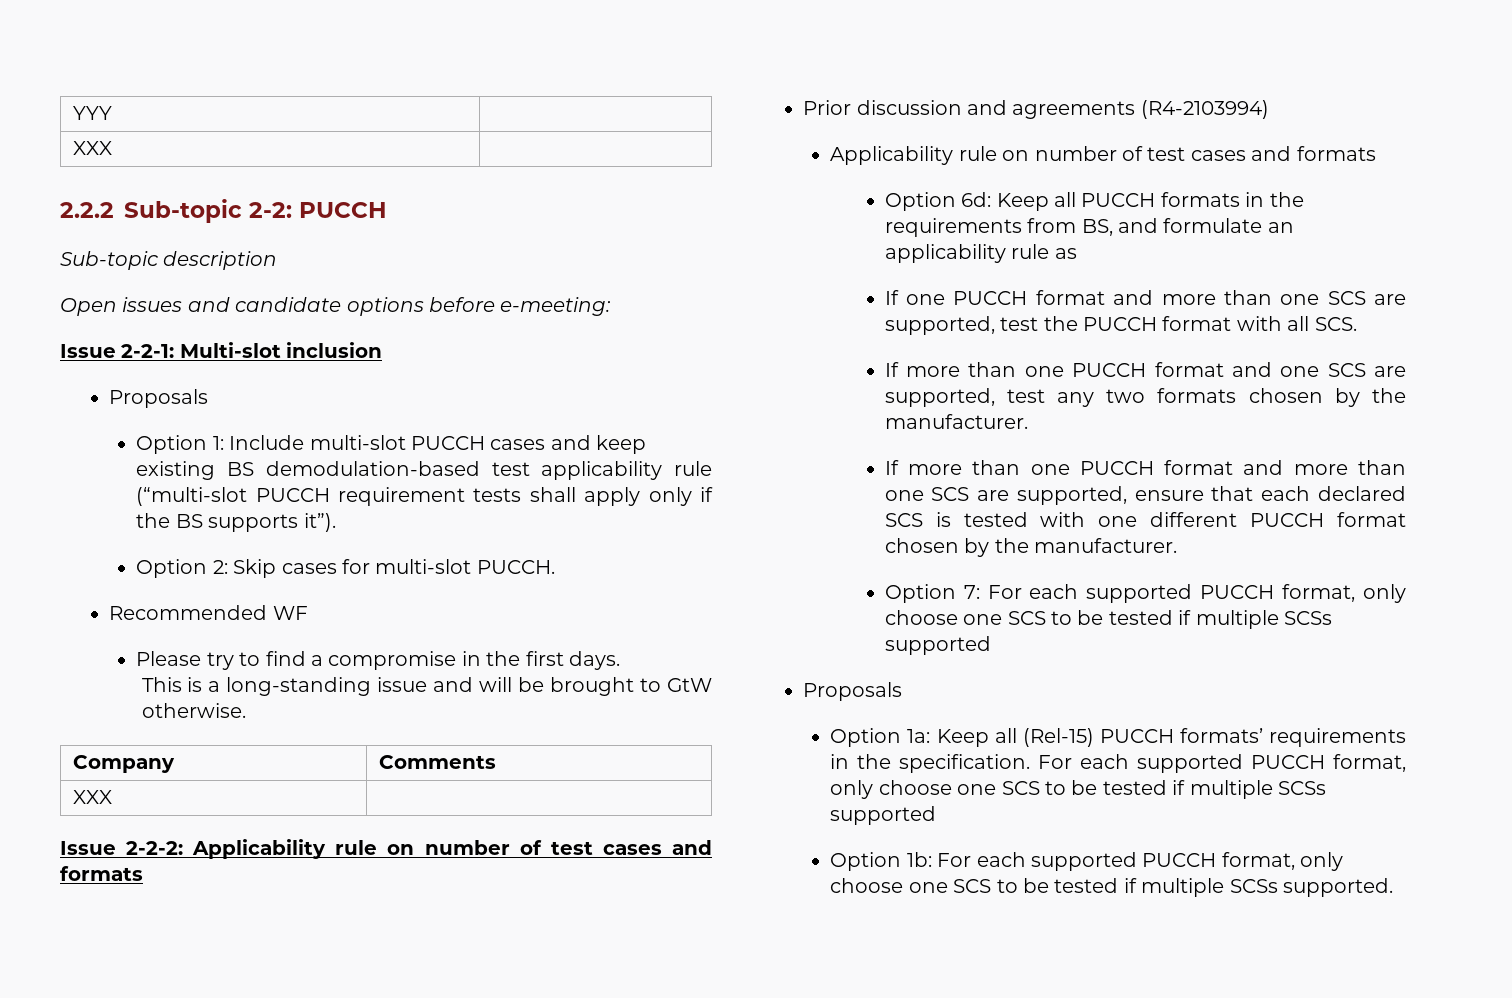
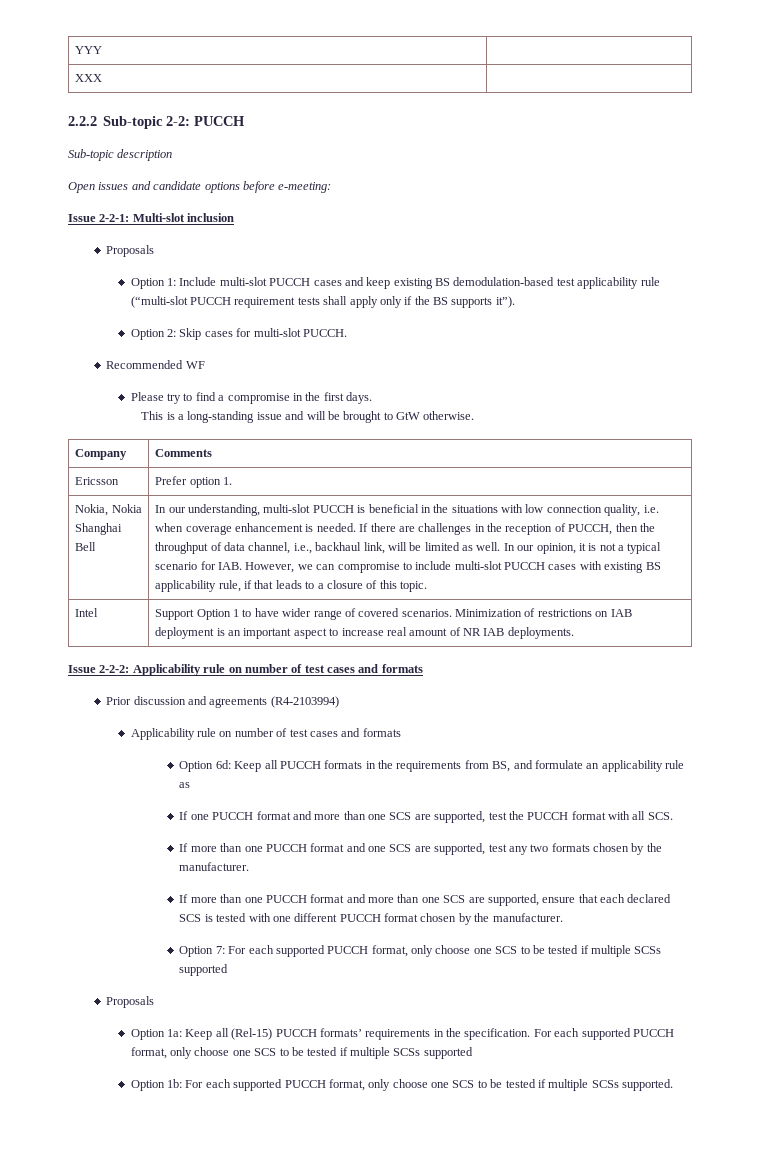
  Company | Comments
- XXX |
+ Ericsson | Prefer option 1.
+ Nokia, Nokia Shanghai Bell | In our understanding, multi-slot PUCCH is beneficial in the situations with low connection quality, i.e. when coverage enhancement is needed. If there are challenges in the reception of PUCCH, then the throughput of data channel, i.e., backhaul link, will be limited as well. In our opinion, it is not a typical scenario for IAB. However, we can compromise to include multi-slot PUCCH cases with existing BS applicability rule, if that leads to a closure of this topic.
+ Intel | Support Option 1 to have wider range of covered scenarios. Minimization of restrictions on IAB deployment is an important aspect to increase real amount of NR IAB deployments.

